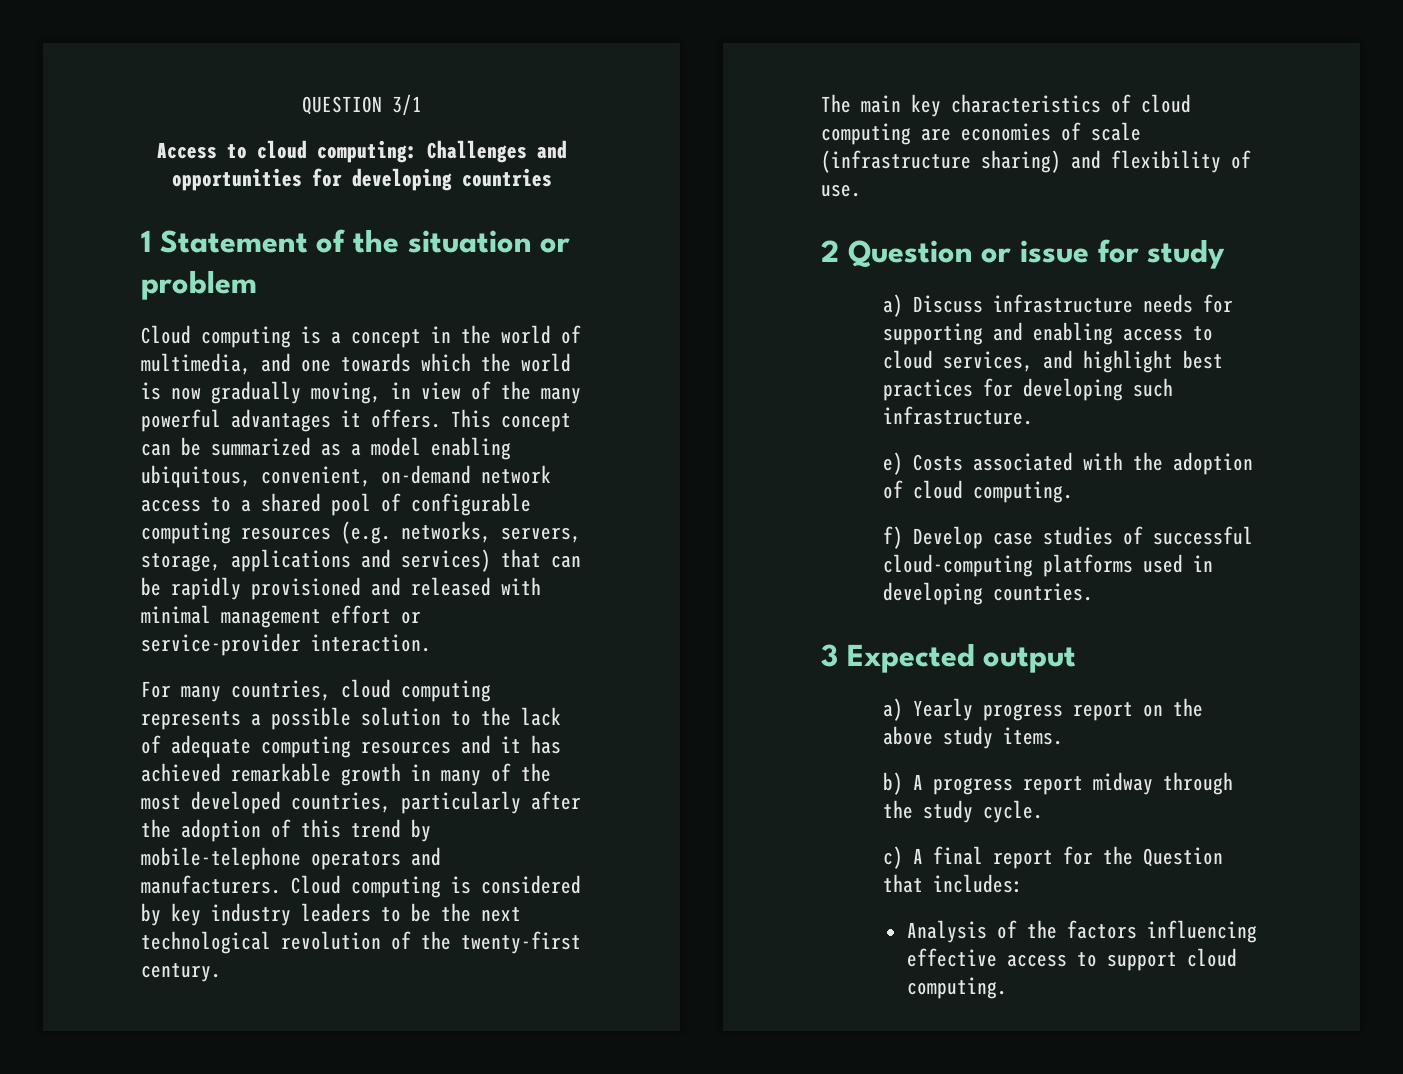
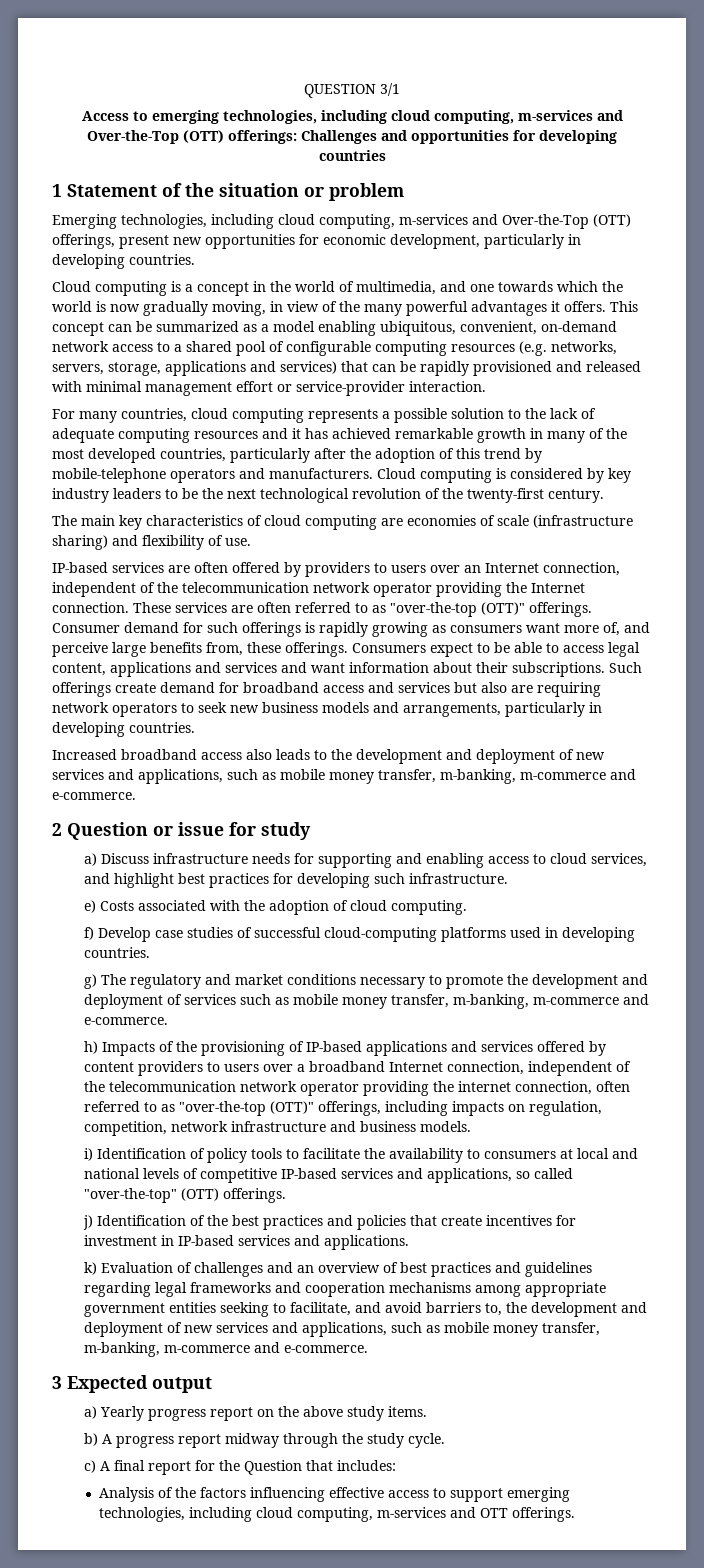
- Access to cloud computing: Challenges and opportunities for developing countries
+ Access to emerging technologies, including cloud computing, m-services and Over-the-Top (OTT) offerings: Challenges and opportunities for developing countries
+ Emerging technologies, including cloud computing, m-services and Over-the-Top (OTT) offerings, present new opportunities for economic development, particularly in developing countries.
+ IP-based services are often offered by providers to users over an Internet connection, independent of the telecommunication network operator providing the Internet connection. These services are often referred to as "over-the-top (OTT)" offerings. Consumer demand for such offerings is rapidly growing as consumers want more of, and perceive large benefits from, these offerings. Consumers expect to be able to access legal content, applications and services and want information about their subscriptions. Such offerings create demand for broadband access and services but also are requiring network operators to seek new business models and arrangements, particularly in developing countries.
+ Increased broadband access also leads to the development and deployment of new services and applications, such as mobile money transfer, m-banking, m-commerce and e-commerce.
+ g) The regulatory and market conditions necessary to promote the development and deployment of services such as mobile money transfer, m-banking, m-commerce and e-commerce.
+ h) Impacts of the provisioning of IP-based applications and services offered by content providers to users over a broadband Internet connection, independent of the telecommunication network operator providing the internet connection, often referred to as "over-the-top (OTT)" offerings, including impacts on regulation, competition, network infrastructure and business models.
+ i) Identification of policy tools to facilitate the availability to consumers at local and national levels of competitive IP-based services and applications, so called "over-the-top" (OTT) offerings.
+ j) Identification of the best practices and policies that create incentives for investment in IP-based services and applications.
+ k) Evaluation of challenges and an overview of best practices and guidelines regarding legal frameworks and cooperation mechanisms among appropriate government entities seeking to facilitate, and avoid barriers to, the development and deployment of new services and applications, such as mobile money transfer, m-banking, m-commerce and e-commerce.
- Analysis of the factors influencing effective access to support cloud computing.
+ Analysis of the factors influencing effective access to support emerging technologies, including cloud computing, m-services and OTT offerings.

